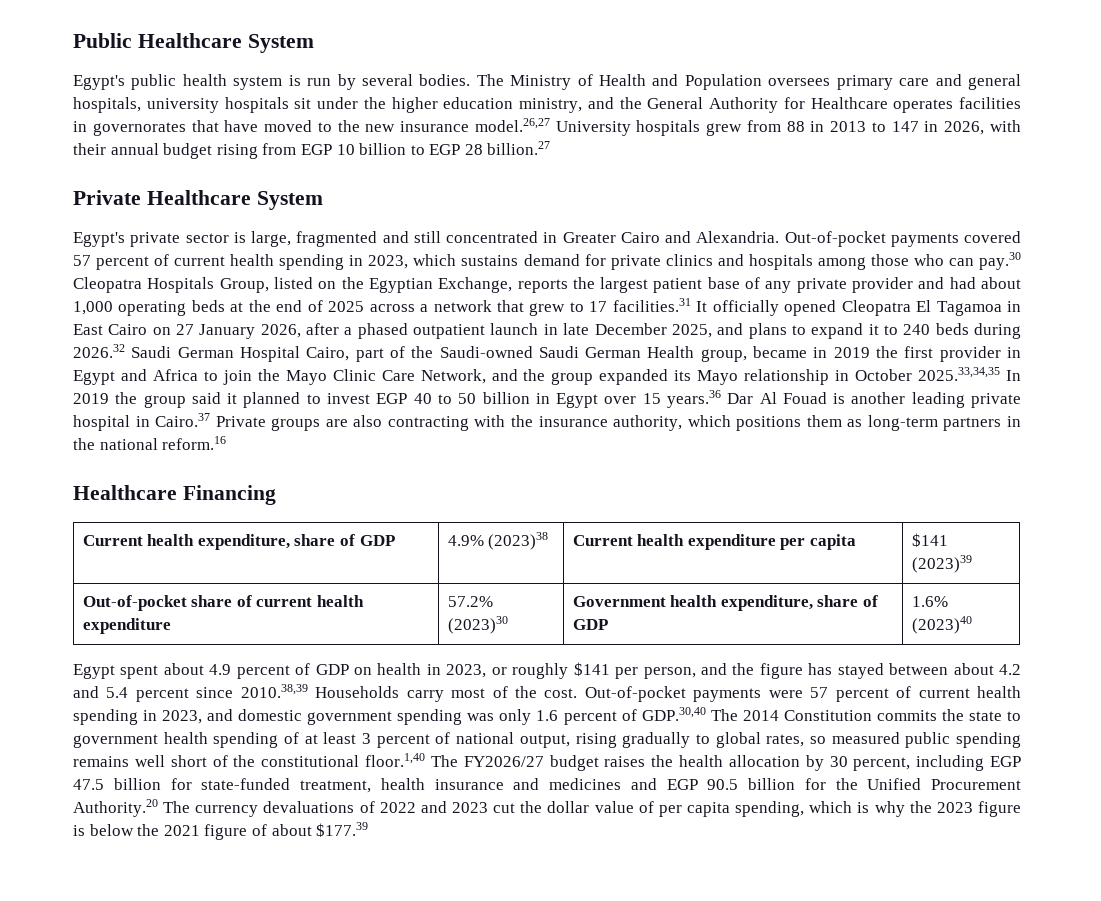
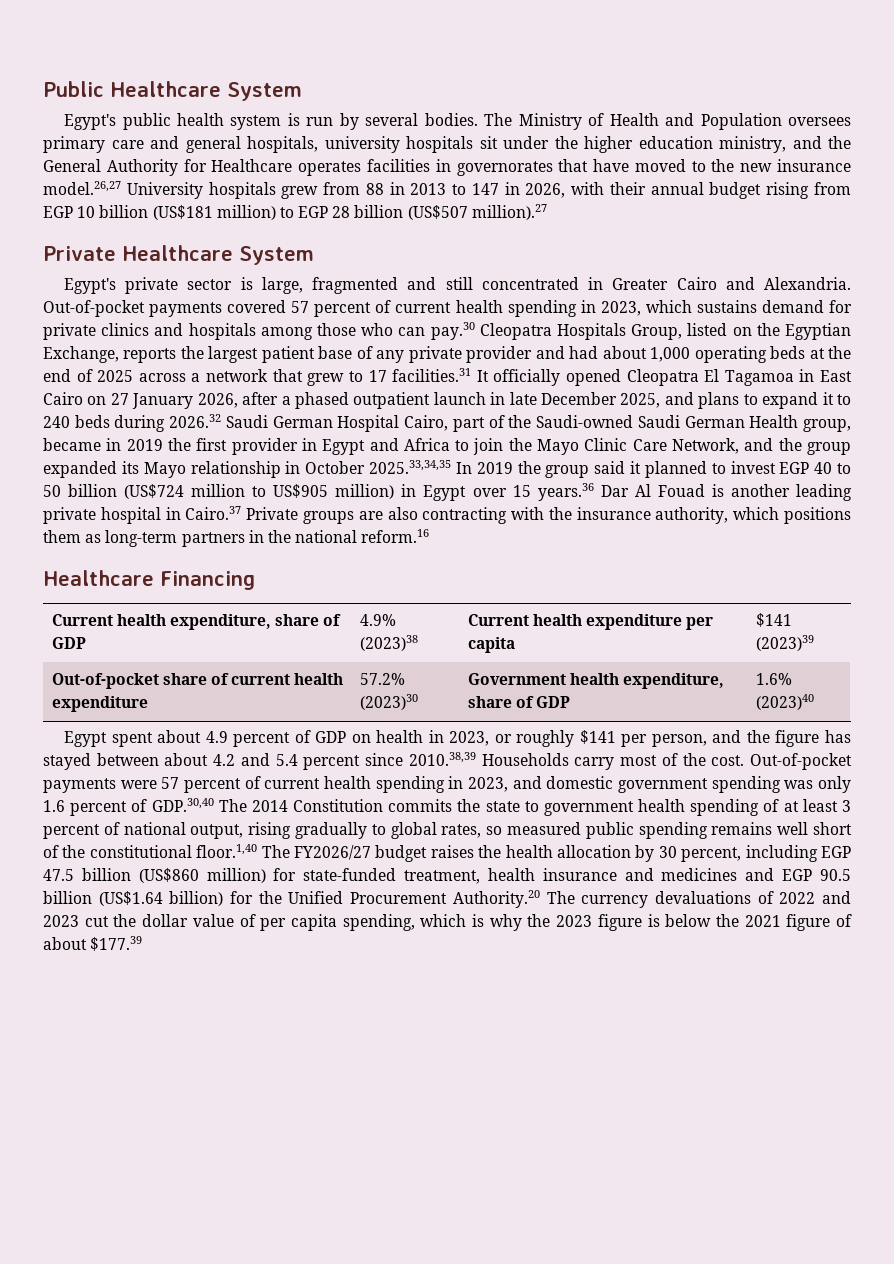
- The Ministry of Health and Population oversees primary care and general hospitals, university hospitals sit under the higher education ministry, and the General Authority for Healthcare operates facilities in governorates that have moved to the new insurance model.26,27 University hospitals grew from 88 in 2013 to 147 in 2026, with their annual budget rising from EGP 10 billion to EGP 28 billion.27
+ The Ministry of Health and Population oversees primary care and general hospitals, university hospitals sit under the higher education ministry, and the General Authority for Healthcare operates facilities in governorates that have moved to the new insurance model.26,27 University hospitals grew from 88 in 2013 to 147 in 2026, with their annual budget rising from EGP 10 billion (US$181 million) to EGP 28 billion (US$507 million).27
- Out-of-pocket payments covered 57 percent of current health spending in 2023, which sustains demand for private clinics and hospitals among those who can pay.30 Cleopatra Hospitals Group, listed on the Egyptian Exchange, reports the largest patient base of any private provider and had about 1,000 operating beds at the end of 2025 across a network that grew to 17 facilities.31 It officially opened Cleopatra El Tagamoa in East Cairo on 27 January 2026, after a phased outpatient launch in late December 2025, and plans to expand it to 240 beds during 2026.32 Saudi German Hospital Cairo, part of the Saudi-owned Saudi German Health group, became in 2019 the first provider in Egypt and Africa to join the Mayo Clinic Care Network, and the group expanded its Mayo relationship in October 2025.33,34,35 In 2019 the group said it planned to invest EGP 40 to 50 billion in Egypt over 15 years.36 Dar Al Fouad is another leading private hospital in Cairo.37 Private groups are also contracting with the insurance authority, which positions them as long-term partners in the national reform.16
+ Out-of-pocket payments covered 57 percent of current health spending in 2023, which sustains demand for private clinics and hospitals among those who can pay.30 Cleopatra Hospitals Group, listed on the Egyptian Exchange, reports the largest patient base of any private provider and had about 1,000 operating beds at the end of 2025 across a network that grew to 17 facilities.31 It officially opened Cleopatra El Tagamoa in East Cairo on 27 January 2026, after a phased outpatient launch in late December 2025, and plans to expand it to 240 beds during 2026.32 Saudi German Hospital Cairo, part of the Saudi-owned Saudi German Health group, became in 2019 the first provider in Egypt and Africa to join the Mayo Clinic Care Network, and the group expanded its Mayo relationship in October 2025.33,34,35 In 2019 the group said it planned to invest EGP 40 to 50 billion (US$724 million to US$905 million) in Egypt over 15 years.36 Dar Al Fouad is another leading private hospital in Cairo.37 Private groups are also contracting with the insurance authority, which positions them as long-term partners in the national reform.16
- Out-of-pocket payments were 57 percent of current health spending in 2023, and domestic government spending was only 1.6 percent of GDP.30,40 The 2014 Constitution commits the state to government health spending of at least 3 percent of national output, rising gradually to global rates, so measured public spending remains well short of the constitutional floor.1,40 The FY2026/27 budget raises the health allocation by 30 percent, including EGP 47.5 billion for state-funded treatment, health insurance and medicines and EGP 90.5 billion for the Unified Procurement Authority.20 The currency devaluations of 2022 and 2023 cut the dollar value of per capita spending, which is why the 2023 figure is below the 2021 figure of about $177.39
+ Out-of-pocket payments were 57 percent of current health spending in 2023, and domestic government spending was only 1.6 percent of GDP.30,40 The 2014 Constitution commits the state to government health spending of at least 3 percent of national output, rising gradually to global rates, so measured public spending remains well short of the constitutional floor.1,40 The FY2026/27 budget raises the health allocation by 30 percent, including EGP 47.5 billion (US$860 million) for state-funded treatment, health insurance and medicines and EGP 90.5 billion (US$1.64 billion) for the Unified Procurement Authority.20 The currency devaluations of 2022 and 2023 cut the dollar value of per capita spending, which is why the 2023 figure is below the 2021 figure of about $177.39

